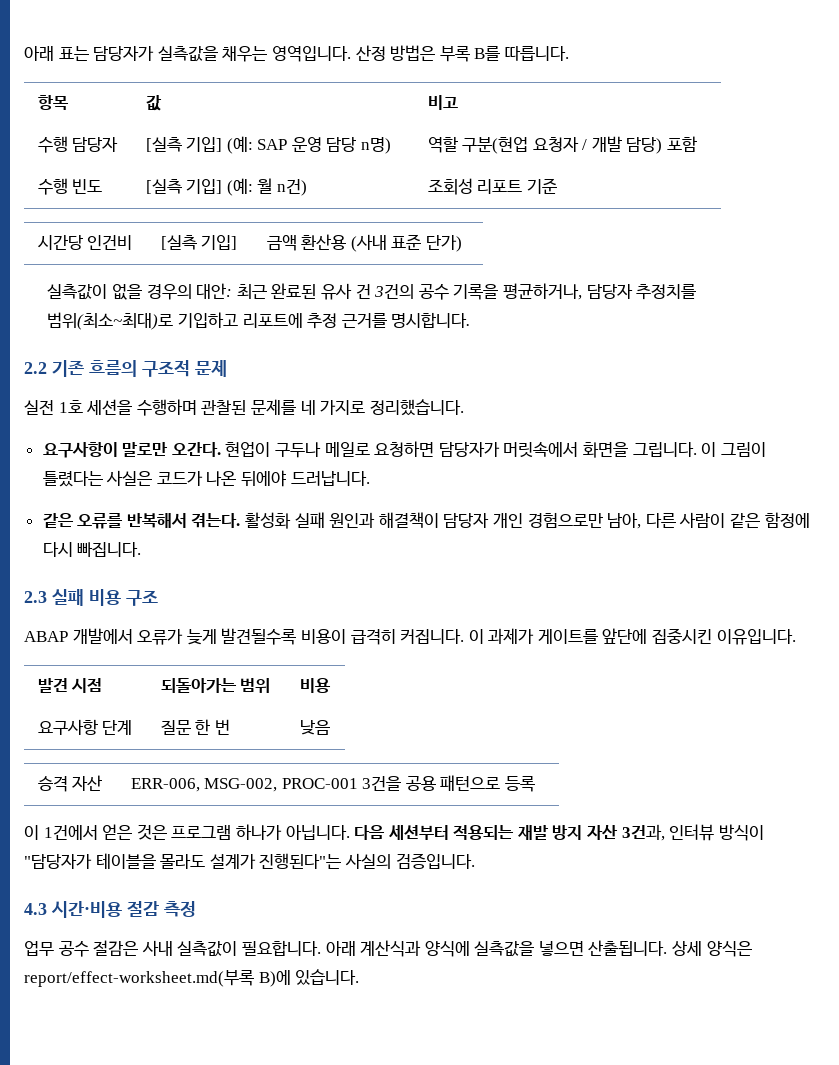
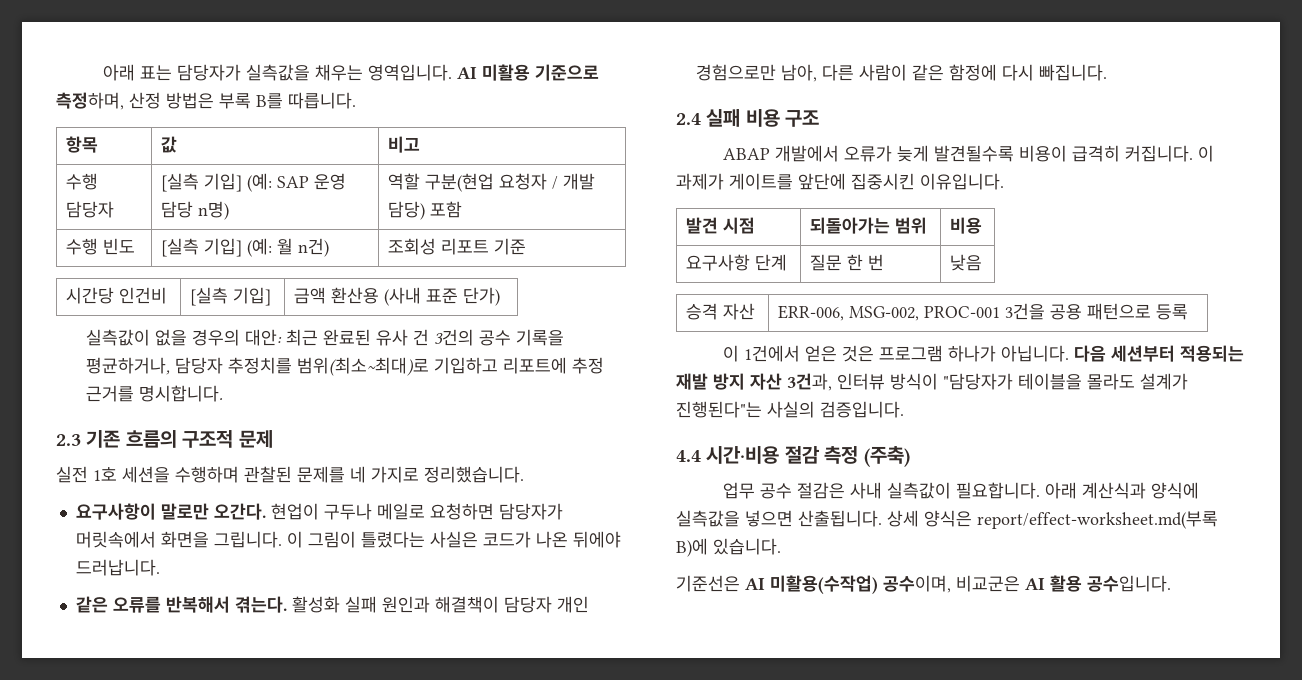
- 산정 방법은 부록 B를 따릅니다.
+ AI 미활용 기준으로 측정하며, 산정 방법은 부록 B를 따릅니다.
- 2.2 기존 흐름의 구조적 문제
+ 2.3 기존 흐름의 구조적 문제
- 2.3 실패 비용 구조
+ 2.4 실패 비용 구조
- 4.3 시간·비용 절감 측정
+ 4.4 시간·비용 절감 측정 (주축)
+ 기준선은 AI 미활용(수작업) 공수이며, 비교군은 AI 활용 공수입니다.

